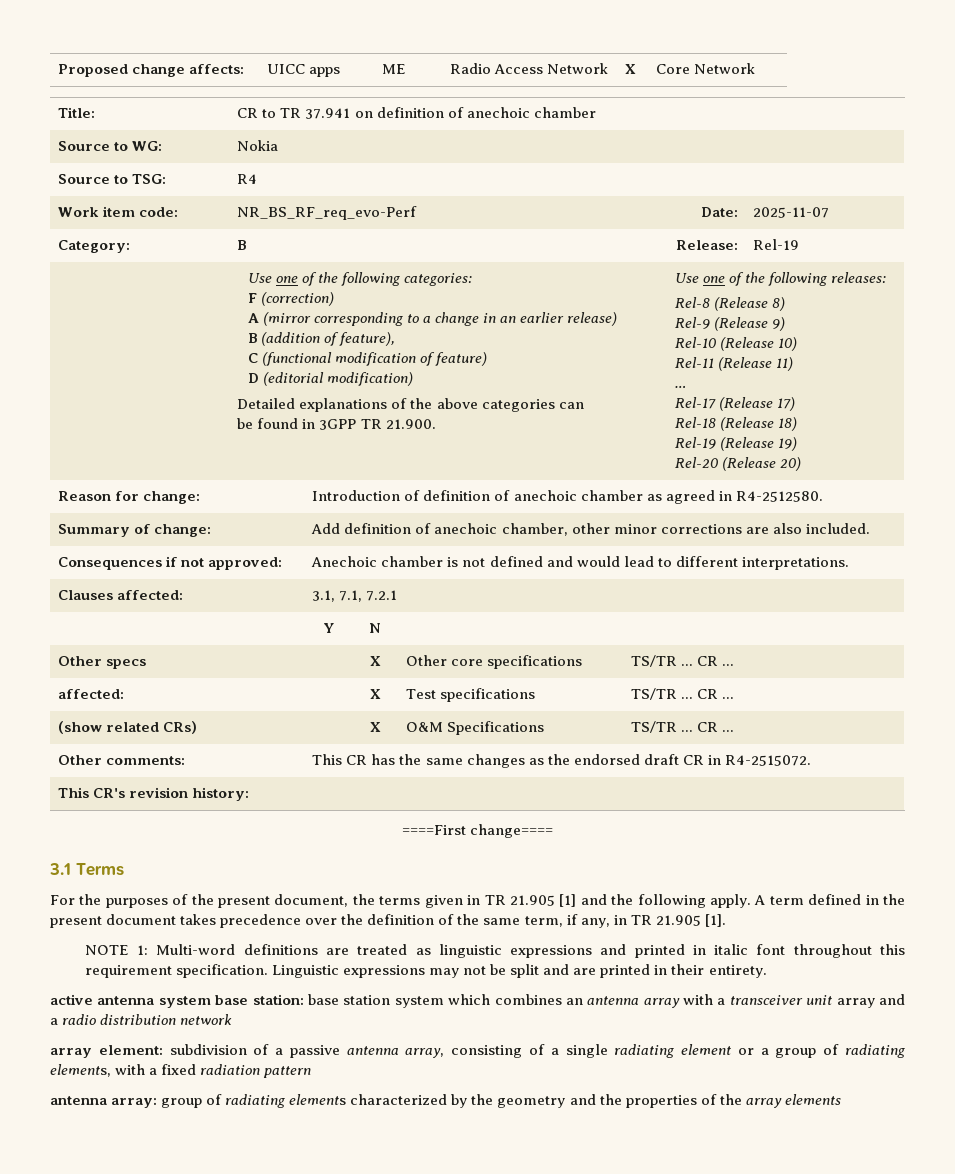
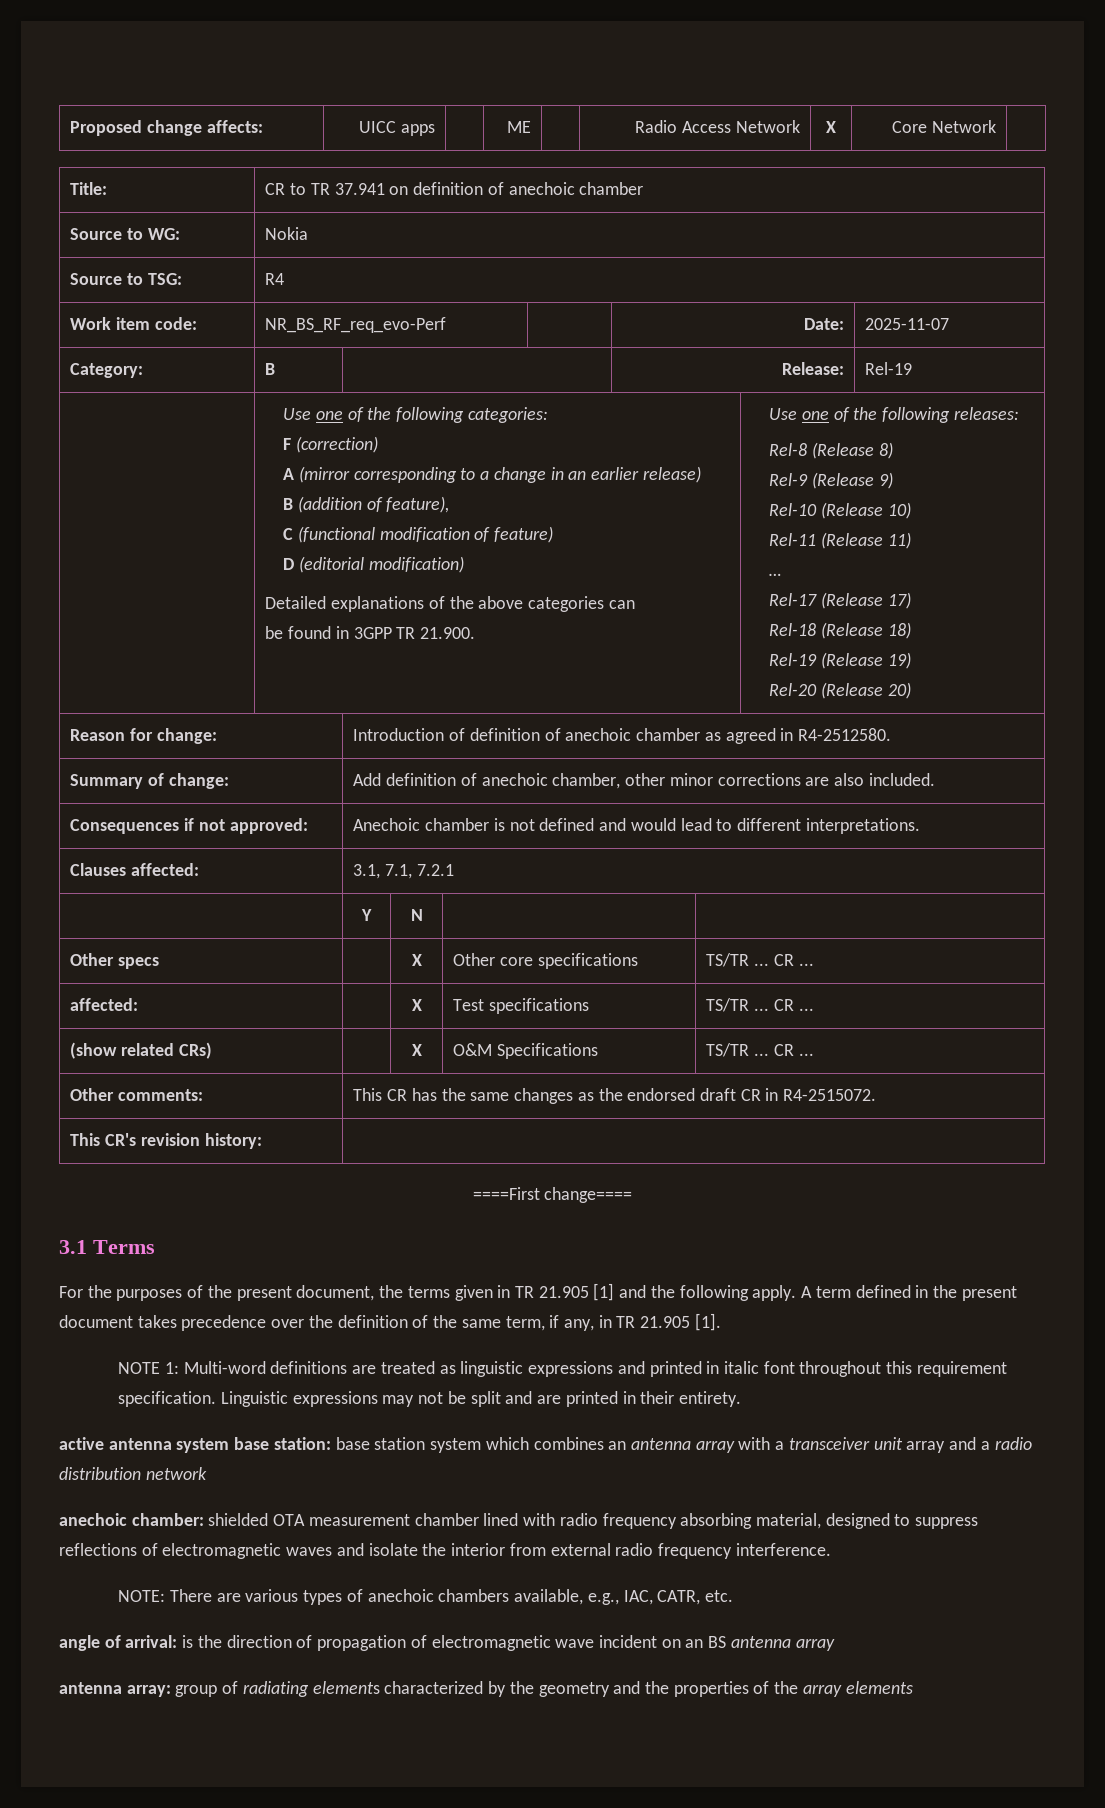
- array element: subdivision of a passive antenna array, consisting of a single radiating element or a group of radiating elements, with a fixed radiation pattern
+ anechoic chamber: shielded OTA measurement chamber lined with radio frequency absorbing material, designed to suppress reflections of electromagnetic waves and isolate the interior from external radio frequency interference.
+ NOTE: There are various types of anechoic chambers available, e.g., IAC, CATR, etc.
+ angle of arrival: is the direction of propagation of electromagnetic wave incident on an BS antenna array

